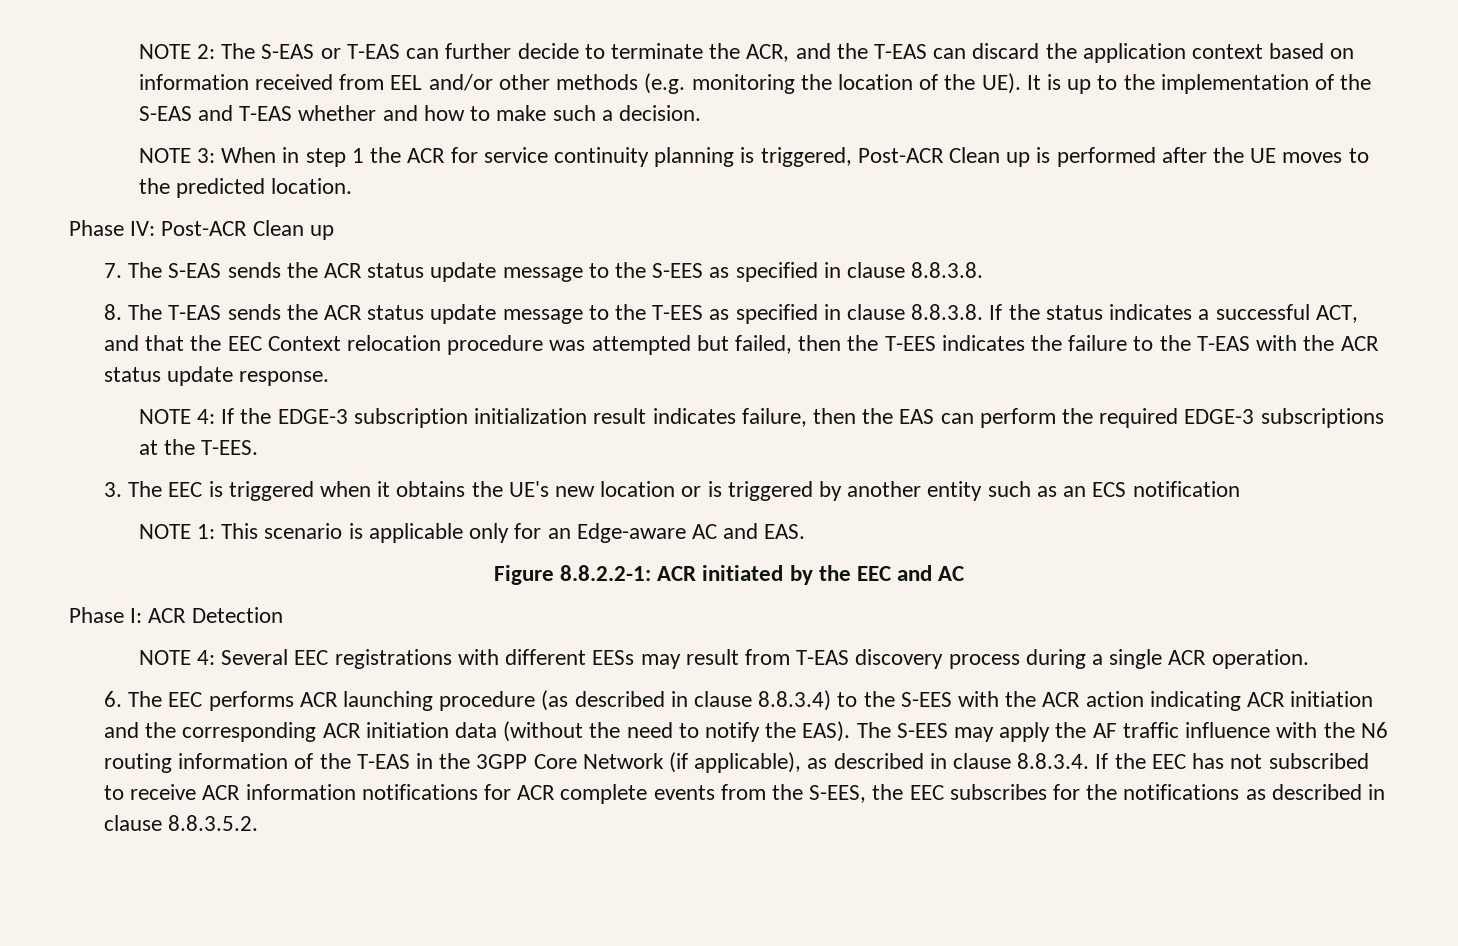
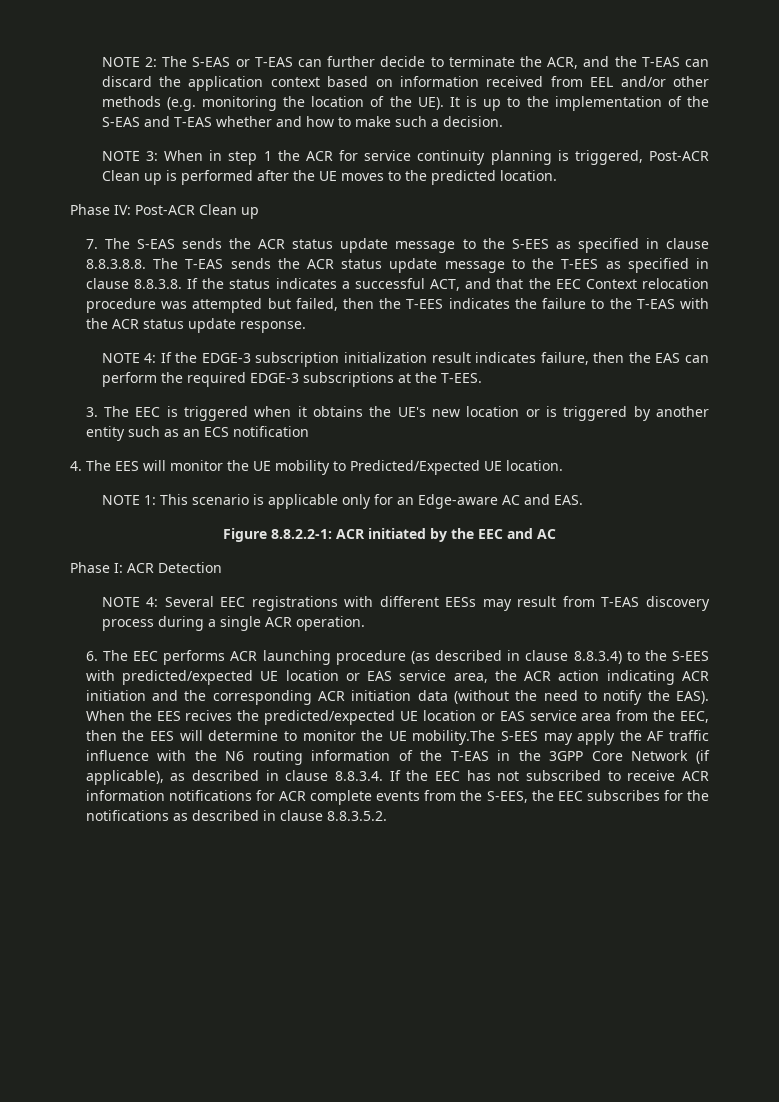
- 7. The S-EAS sends the ACR status update message to the S-EES as specified in clause 8.8.3.8.
- 8. The T-EAS sends the ACR status update message to the T-EES as specified in clause 8.8.3.8. If the status indicates a successful ACT, and that the EEC Context relocation procedure was attempted but failed, then the T-EES indicates the failure to the T-EAS with the ACR status update response.
+ 7. The S-EAS sends the ACR status update message to the S-EES as specified in clause 8.8.3.8.8. The T-EAS sends the ACR status update message to the T-EES as specified in clause 8.8.3.8. If the status indicates a successful ACT, and that the EEC Context relocation procedure was attempted but failed, then the T-EES indicates the failure to the T-EAS with the ACR status update response.
+ 4. The EES will monitor the UE mobility to Predicted/Expected UE location.
- 6. The EEC performs ACR launching procedure (as described in clause 8.8.3.4) to the S-EES with the ACR action indicating ACR initiation and the corresponding ACR initiation data (without the need to notify the EAS).
+ 6. The EEC performs ACR launching procedure (as described in clause 8.8.3.4) to the S-EES with predicted/expected UE location or EAS service area, the ACR action indicating ACR initiation and the corresponding ACR initiation data (without the need to notify the EAS).
- The S-EES may apply the AF traffic influence with the N6 routing information of the T-EAS in the 3GPP Core Network (if applicable), as described in clause 8.8.3.4. If the EEC has not subscribed to receive ACR information notifications for ACR complete events from the S-EES, the EEC subscribes for the notifications as described in clause 8.8.3.5.2.
+ When the EES recives the predicted/expected UE location or EAS service area from the EEC, then the EES will determine to monitor the UE mobility.The S-EES may apply the AF traffic influence with the N6 routing information of the T-EAS in the 3GPP Core Network (if applicable), as described in clause 8.8.3.4. If the EEC has not subscribed to receive ACR information notifications for ACR complete events from the S-EES, the EEC subscribes for the notifications as described in clause 8.8.3.5.2.

